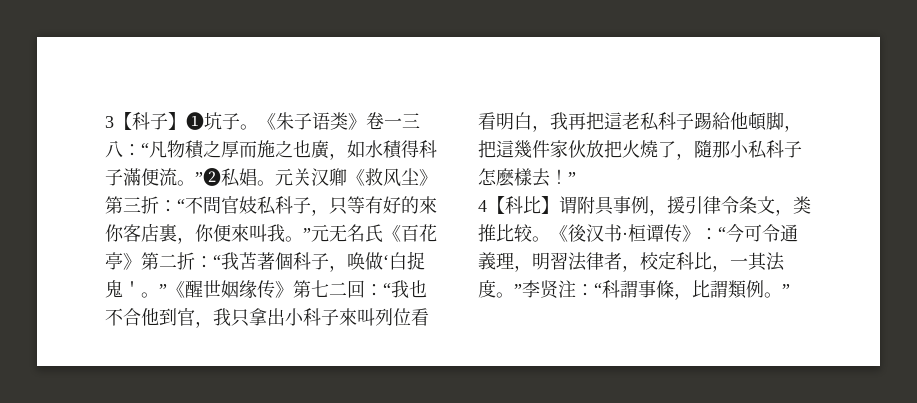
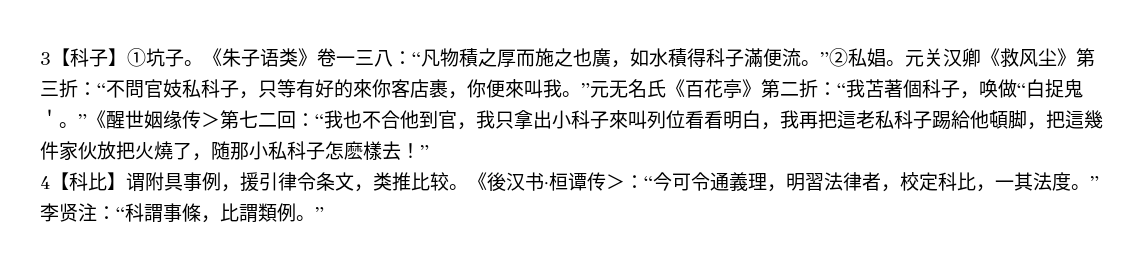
- 3【科子】❶坑子。
+ 3【科子】①坑子。
- 《朱子语类》卷一三八：“凡物積之厚而施之也廣，如水積得科子滿便流。”❷私娼。
+ 《朱子语类》卷一三八：“凡物積之厚而施之也廣，如水積得科子滿便流。”②私娼。
- “不問官妓私科子，只等有好的來你客店裏，你便來叫我。”元无名氏《百花亭》第二折：
+ “不問官妓私科子，只等有好的來你客店裹，你便來叫我。”元无名氏《百花亭》第二折：
- “我苫著個科子，唤做‘白捉鬼＇。”《醒世姻缘传》第七二回：
+ “我苫著個科子，唤做“白捉鬼＇。”《醒世姻缘传＞第七二回：
- “我也不合他到官，我只拿出小科子來叫列位看看明白，我再把這老私科子踢給他頓脚，把這幾件家伙放把火燒了，隨那小私科子怎麽樣去！”
+ “我也不合他到官，我只拿出小科子來叫列位看看明白，我再把這老私科子踢給他頓脚，把這幾件家伙放把火燒了，随那小私科子怎麽樣去！”
- 《後汉书·桓谭传》：“今可令通義理，明習法律者，校定科比，一其法度。”李贤注：“科謂事條，比謂類例。”
+ 《後汉书·桓谭传＞：“今可令通義理，明習法律者，校定科比，一其法度。”李贤注：“科謂事條，比謂類例。”

